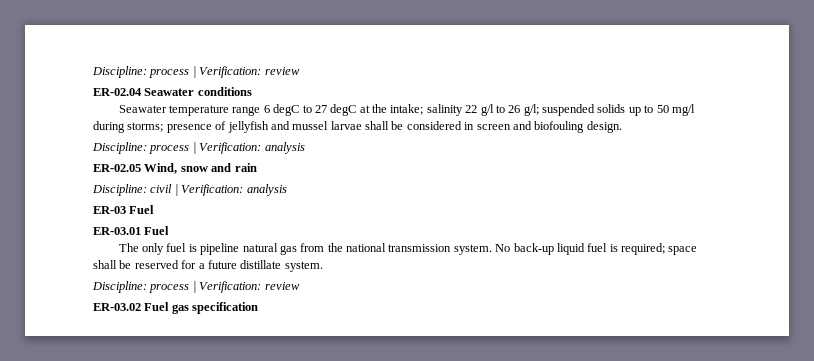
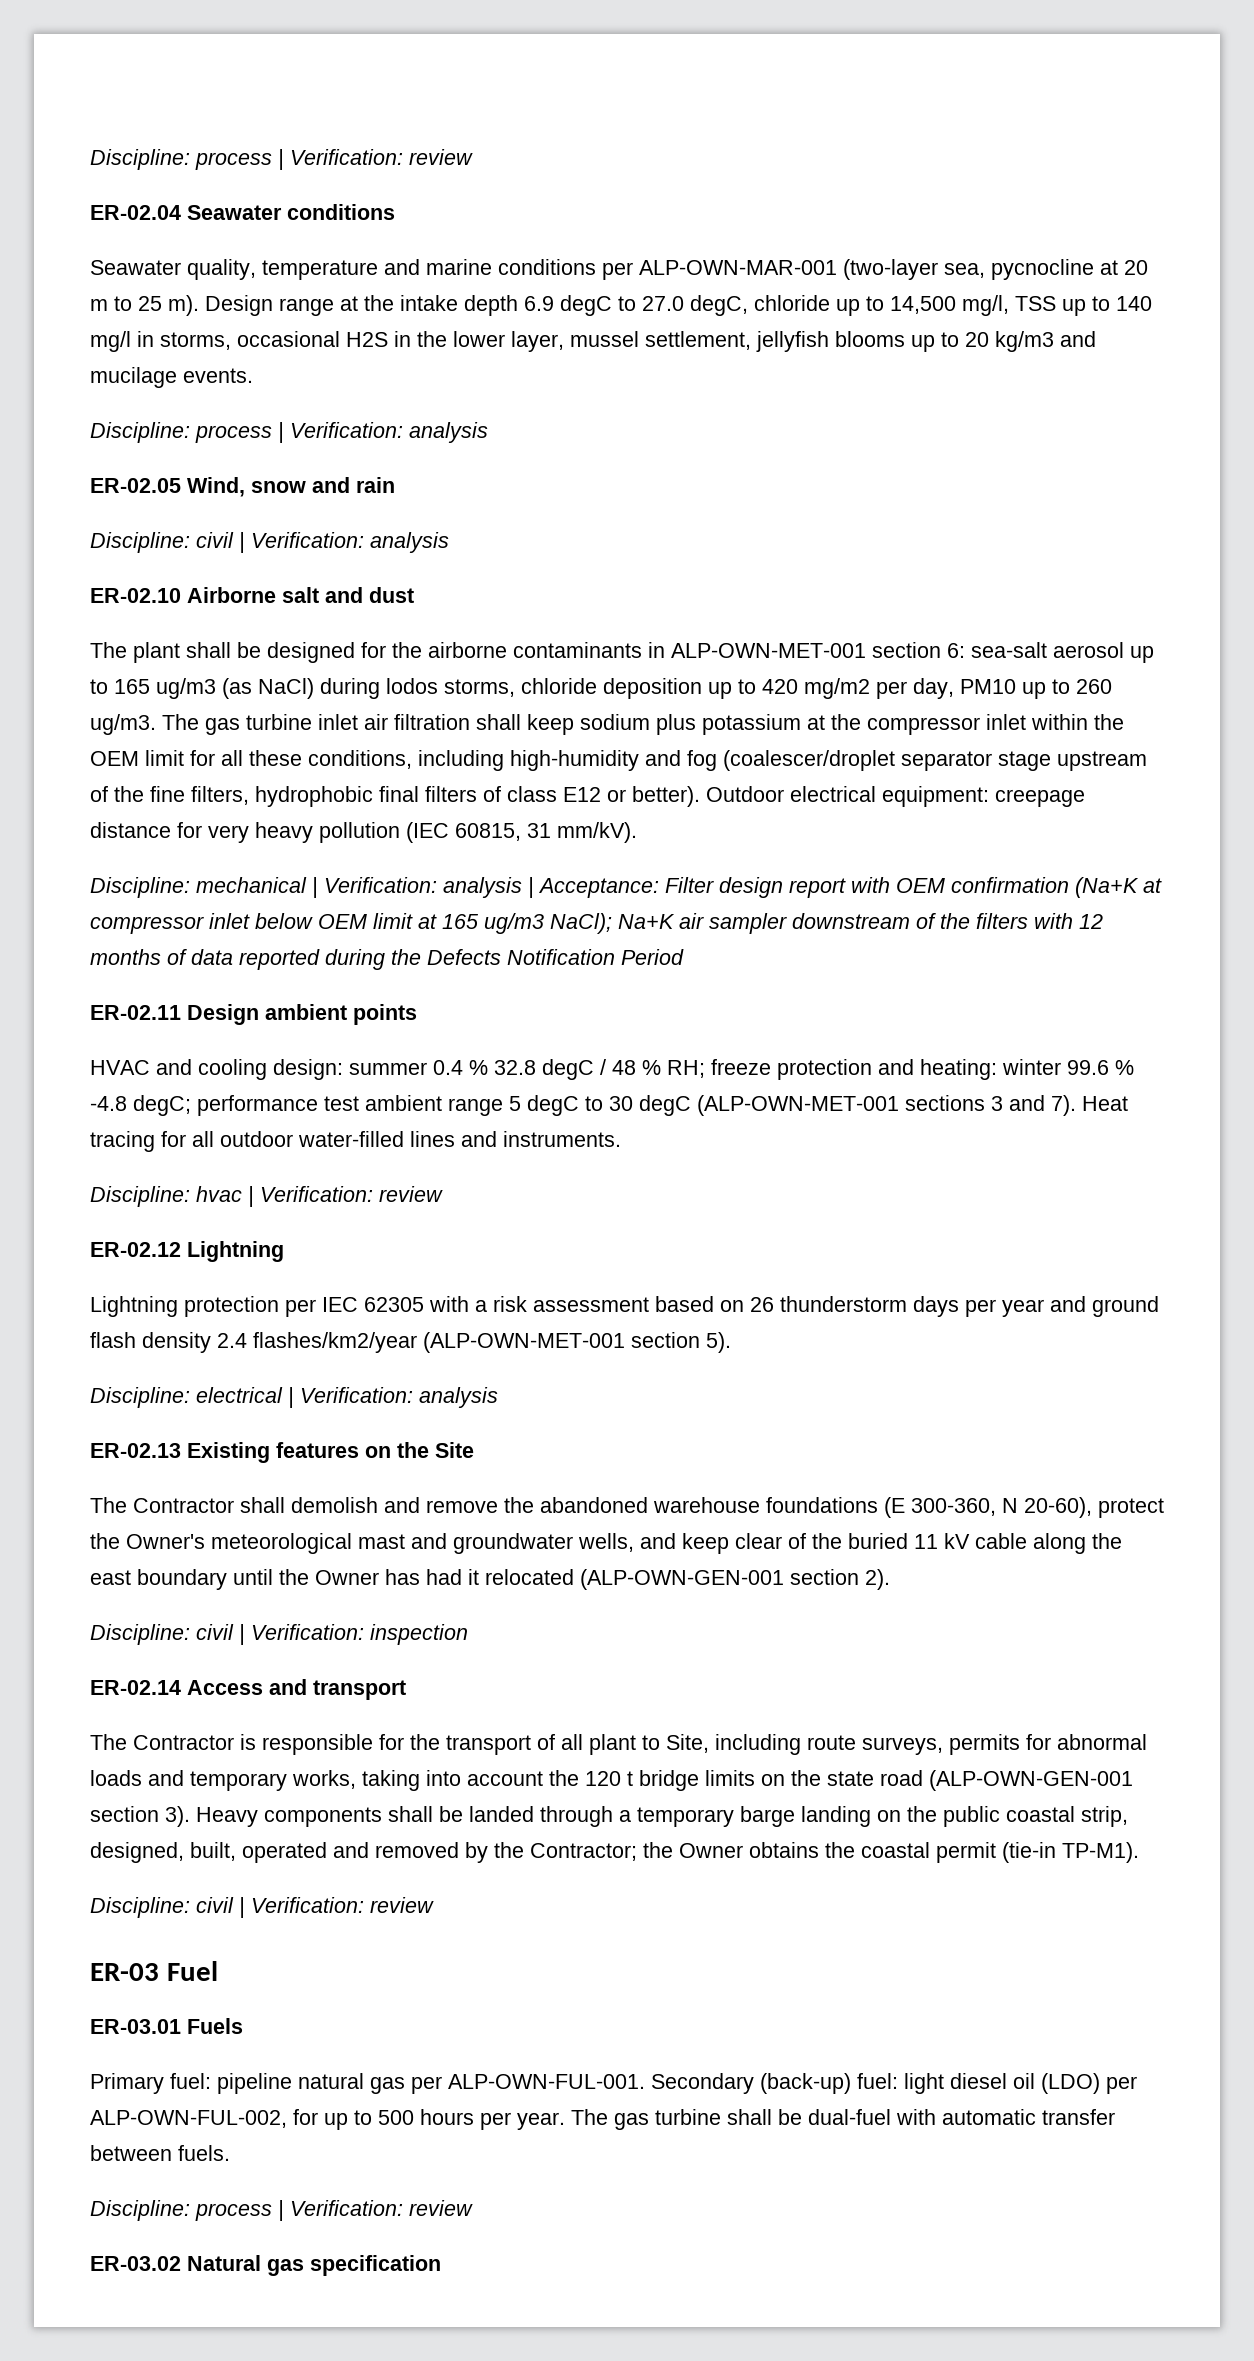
- Seawater temperature range 6 degC to 27 degC at the intake; salinity 22 g/l to 26 g/l; suspended solids up to 50 mg/l during storms; presence of jellyfish and mussel larvae shall be considered in screen and biofouling design.
+ Seawater quality, temperature and marine conditions per ALP-OWN-MAR-001 (two-layer sea, pycnocline at 20 m to 25 m). Design range at the intake depth 6.9 degC to 27.0 degC, chloride up to 14,500 mg/l, TSS up to 140 mg/l in storms, occasional H2S in the lower layer, mussel settlement, jellyfish blooms up to 20 kg/m3 and mucilage events.
+ ER-02.10 Airborne salt and dust
+ The plant shall be designed for the airborne contaminants in ALP-OWN-MET-001 section 6: sea-salt aerosol up to 165 ug/m3 (as NaCl) during lodos storms, chloride deposition up to 420 mg/m2 per day, PM10 up to 260 ug/m3. The gas turbine inlet air filtration shall keep sodium plus potassium at the compressor inlet within the OEM limit for all these conditions, including high-humidity and fog (coalescer/droplet separator stage upstream of the fine filters, hydrophobic final filters of class E12 or better). Outdoor electrical equipment: creepage distance for very heavy pollution (IEC 60815, 31 mm/kV).
+ Discipline: mechanical | Verification: analysis | Acceptance: Filter design report with OEM confirmation (Na+K at compressor inlet below OEM limit at 165 ug/m3 NaCl); Na+K air sampler downstream of the filters with 12 months of data reported during the Defects Notification Period
+ ER-02.11 Design ambient points
+ HVAC and cooling design: summer 0.4 % 32.8 degC / 48 % RH; freeze protection and heating: winter 99.6 % -4.8 degC; performance test ambient range 5 degC to 30 degC (ALP-OWN-MET-001 sections 3 and 7). Heat tracing for all outdoor water-filled lines and instruments.
+ Discipline: hvac | Verification: review
+ ER-02.12 Lightning
+ Lightning protection per IEC 62305 with a risk assessment based on 26 thunderstorm days per year and ground flash density 2.4 flashes/km2/year (ALP-OWN-MET-001 section 5).
+ Discipline: electrical | Verification: analysis
+ ER-02.13 Existing features on the Site
+ The Contractor shall demolish and remove the abandoned warehouse foundations (E 300-360, N 20-60), protect the Owner's meteorological mast and groundwater wells, and keep clear of the buried 11 kV cable along the east boundary until the Owner has had it relocated (ALP-OWN-GEN-001 section 2).
+ Discipline: civil | Verification: inspection
+ ER-02.14 Access and transport
+ The Contractor is responsible for the transport of all plant to Site, including route surveys, permits for abnormal loads and temporary works, taking into account the 120 t bridge limits on the state road (ALP-OWN-GEN-001 section 3). Heavy components shall be landed through a temporary barge landing on the public coastal strip, designed, built, operated and removed by the Contractor; the Owner obtains the coastal permit (tie-in TP-M1).
+ Discipline: civil | Verification: review
  ER-03 Fuel
- ER-03.01 Fuel
- The only fuel is pipeline natural gas from the national transmission system. No back-up liquid fuel is required; space shall be reserved for a future distillate system.
+ ER-03.01 Fuels
+ Primary fuel: pipeline natural gas per ALP-OWN-FUL-001. Secondary (back-up) fuel: light diesel oil (LDO) per ALP-OWN-FUL-002, for up to 500 hours per year. The gas turbine shall be dual-fuel with automatic transfer between fuels.
- ER-03.02 Fuel gas specification
+ ER-03.02 Natural gas specification

